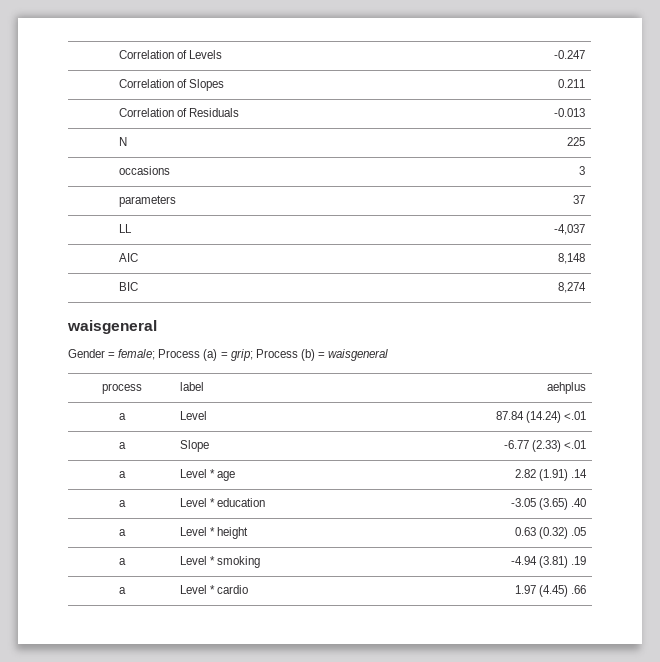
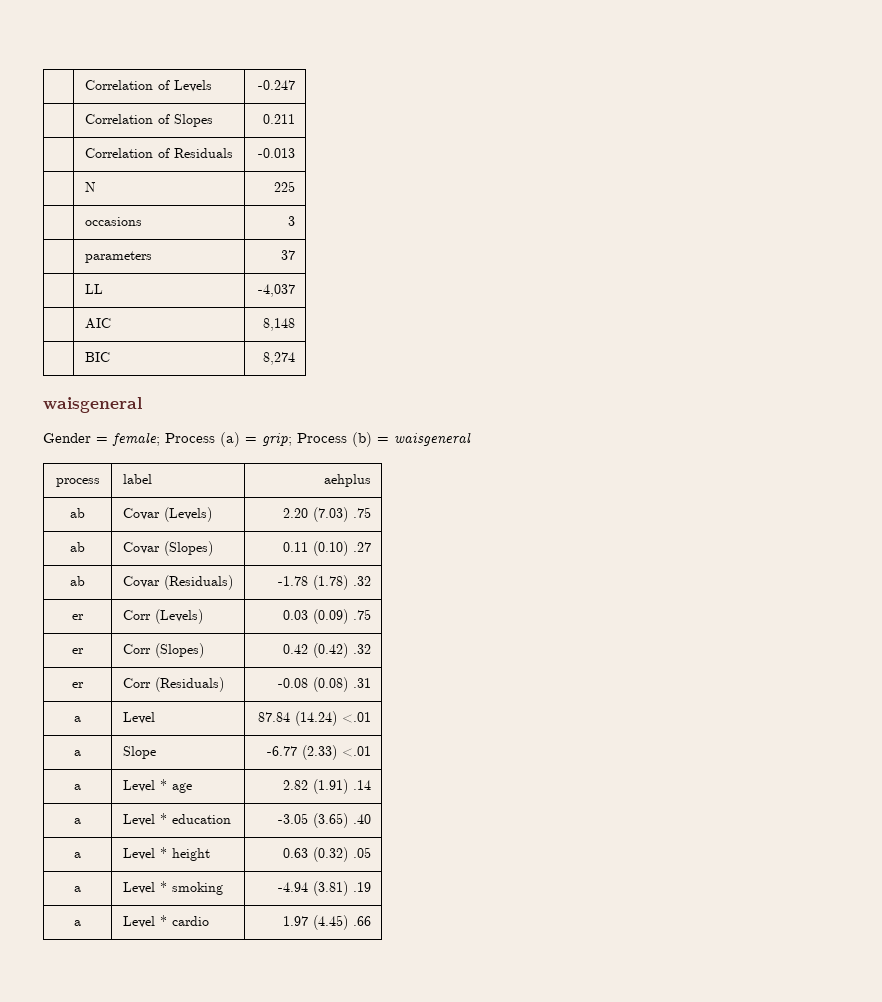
+ ab | Covar (Levels) | 2.20 (7.03) .75
+ ab | Covar (Slopes) | 0.11 (0.10) .27
+ ab | Covar (Residuals) | -1.78 (1.78) .32
+ er | Corr (Levels) | 0.03 (0.09) .75
+ er | Corr (Slopes) | 0.42 (0.42) .32
+ er | Corr (Residuals) | -0.08 (0.08) .31

